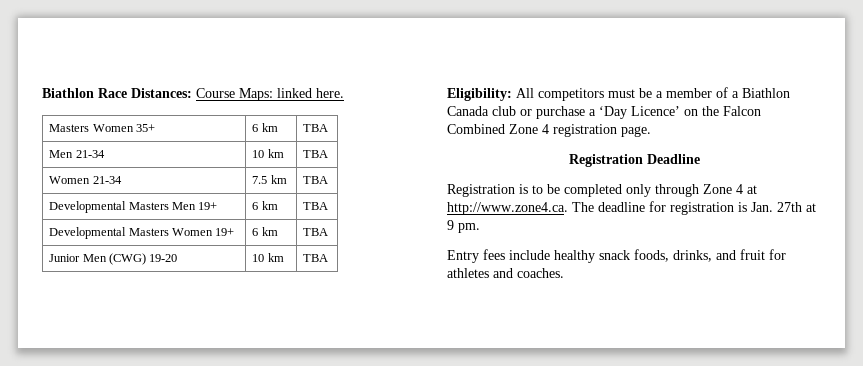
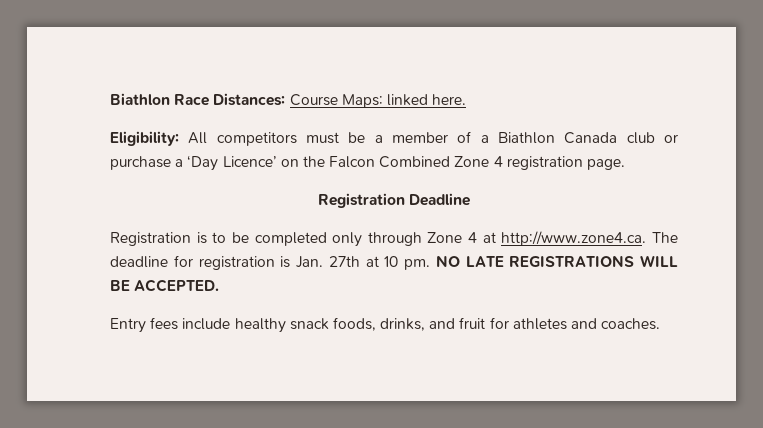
- Masters Women 35+ | 6 km | TBA
- Men 21-34 | 10 km | TBA
- Women 21-34 | 7.5 km | TBA
- Developmental Masters Men 19+ | 6 km | TBA
- Developmental Masters Women 19+ | 6 km | TBA
- Junior Men (CWG) 19-20 | 10 km | TBA
- Registration is to be completed only through Zone 4 at http://www.zone4.ca. The deadline for registration is Jan. 27th at 9 pm.
+ Registration is to be completed only through Zone 4 at http://www.zone4.ca. The deadline for registration is Jan. 27th at 10 pm. NO LATE REGISTRATIONS WILL BE ACCEPTED.

